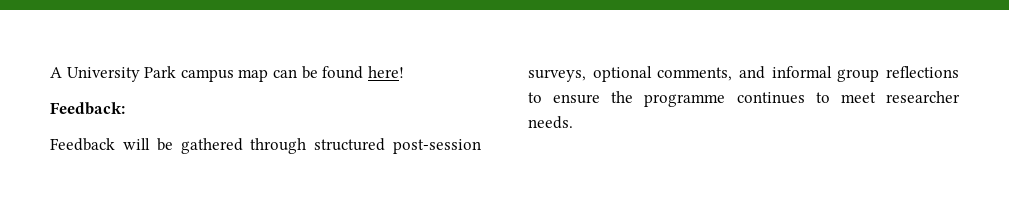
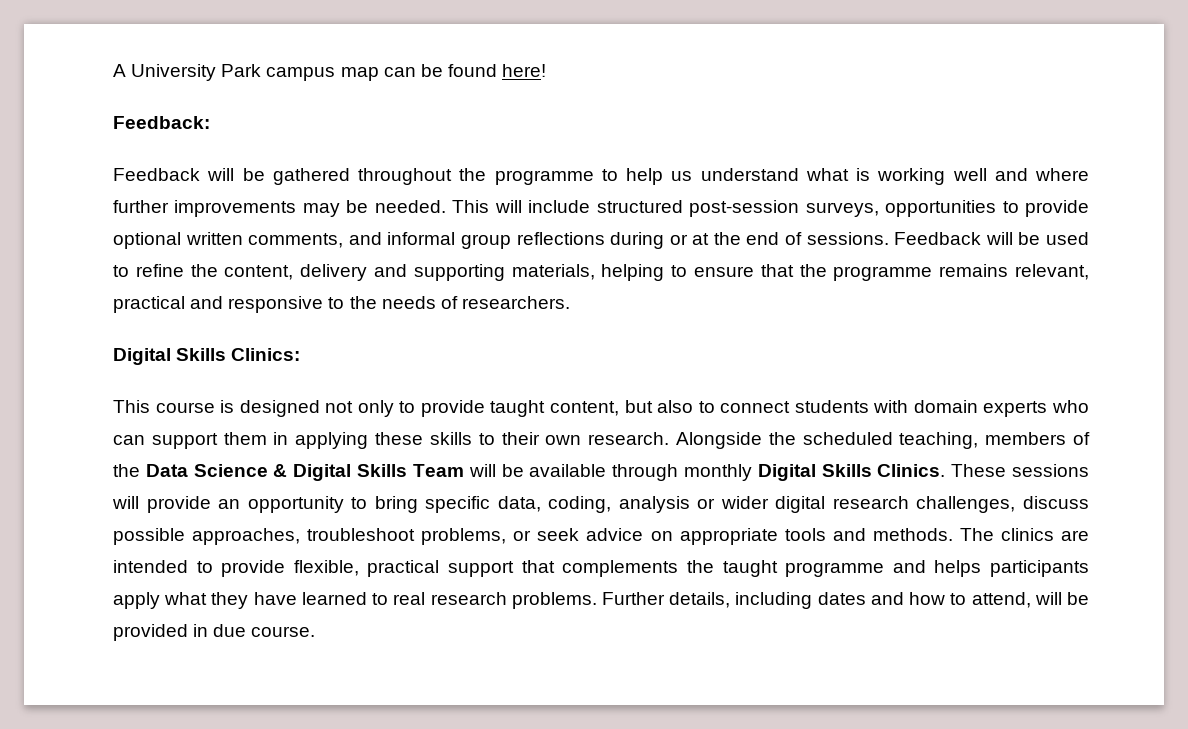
- Feedback will be gathered through structured post-session surveys, optional comments, and informal group reflections to ensure the programme continues to meet researcher needs.
+ Feedback will be gathered throughout the programme to help us understand what is working well and where further improvements may be needed. This will include structured post-session surveys, opportunities to provide optional written comments, and informal group reflections during or at the end of sessions. Feedback will be used to refine the content, delivery and supporting materials, helping to ensure that the programme remains relevant, practical and responsive to the needs of researchers.
+ Digital Skills Clinics:
+ This course is designed not only to provide taught content, but also to connect students with domain experts who can support them in applying these skills to their own research. Alongside the scheduled teaching, members of the Data Science & Digital Skills Team will be available through monthly Digital Skills Clinics. These sessions will provide an opportunity to bring specific data, coding, analysis or wider digital research challenges, discuss possible approaches, troubleshoot problems, or seek advice on appropriate tools and methods. The clinics are intended to provide flexible, practical support that complements the taught programme and helps participants apply what they have learned to real research problems. Further details, including dates and how to attend, will be provided in due course.

